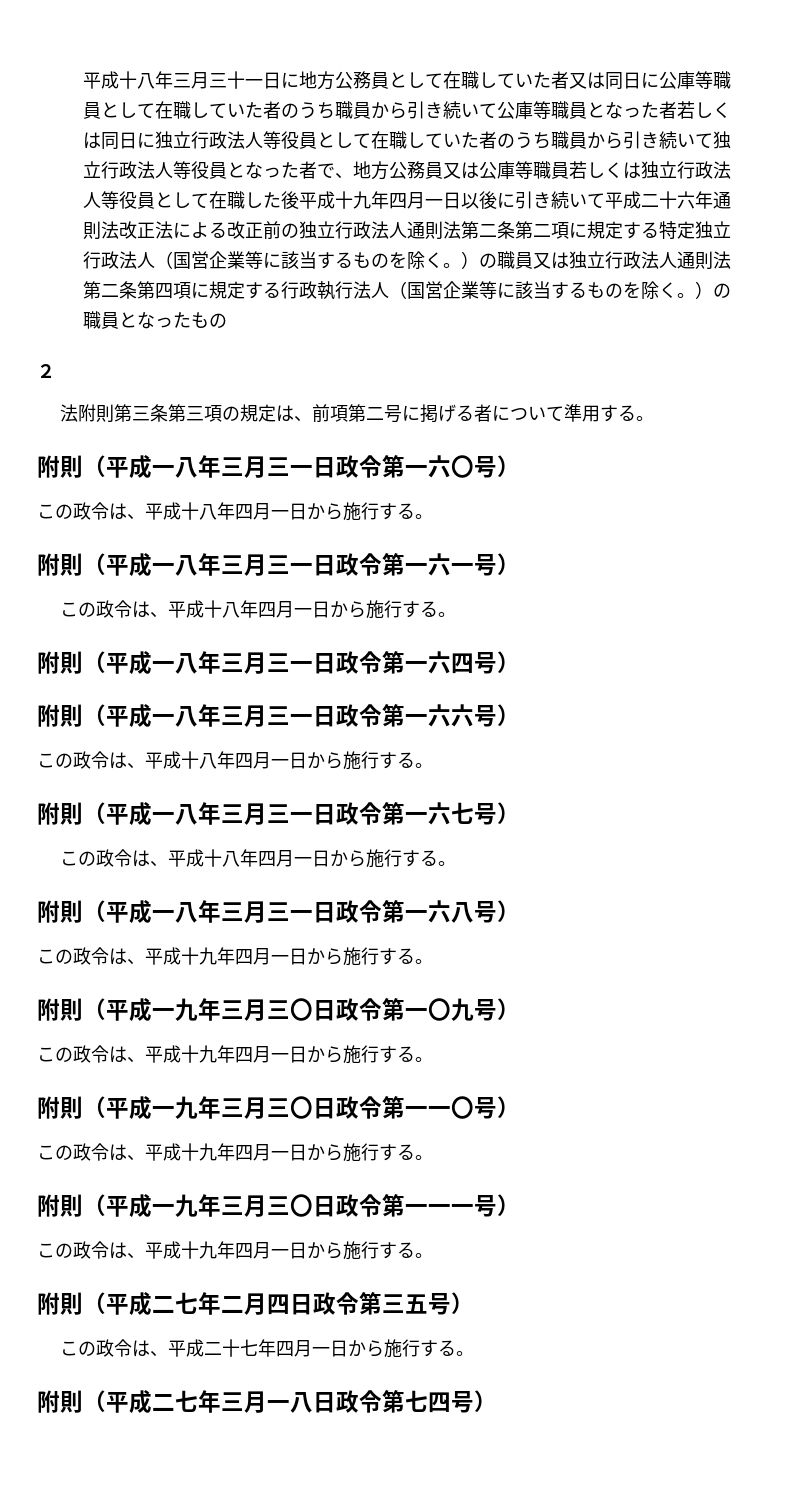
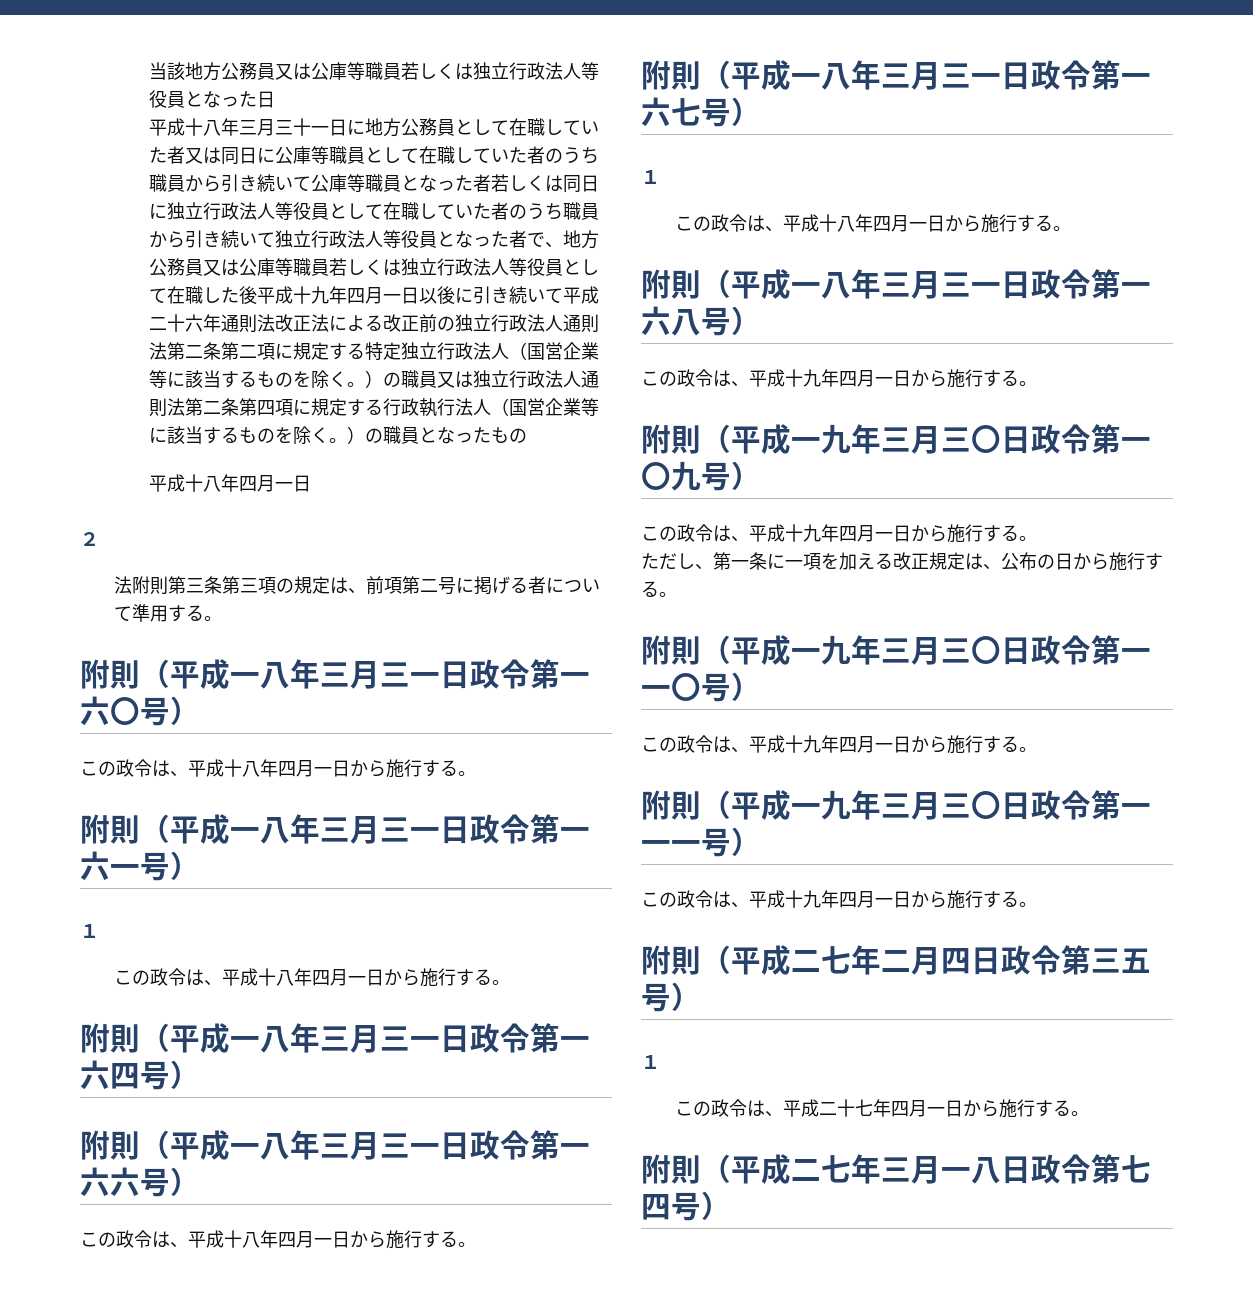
+ 当該地方公務員又は公庫等職員若しくは独立行政法人等役員となった日
  平成十八年三月三十一日に地方公務員として在職していた者又は同日に公庫等職員として在職していた者のうち職員から引き続いて公庫等職員となった者若しくは同日に独立行政法人等役員として在職していた者のうち職員から引き続いて独立行政法人等役員となった者で、地方公務員又は公庫等職員若しくは独立行政法人等役員として在職した後平成十九年四月一日以後に引き続いて平成二十六年通則法改正法による改正前の独立行政法人通則法第二条第二項に規定する特定独立行政法人（国営企業等に該当するものを除く。）の職員又は独立行政法人通則法第二条第四項に規定する行政執行法人（国営企業等に該当するものを除く。）の職員となったもの
+ 平成十八年四月一日
  附則（平成一八年三月三一日政令第一六一号）
+ １
  附則（平成一八年三月三一日政令第一六七号）
+ １
+ ただし、第一条に一項を加える改正規定は、公布の日から施行する。
  附則（平成二七年二月四日政令第三五号）
+ １

